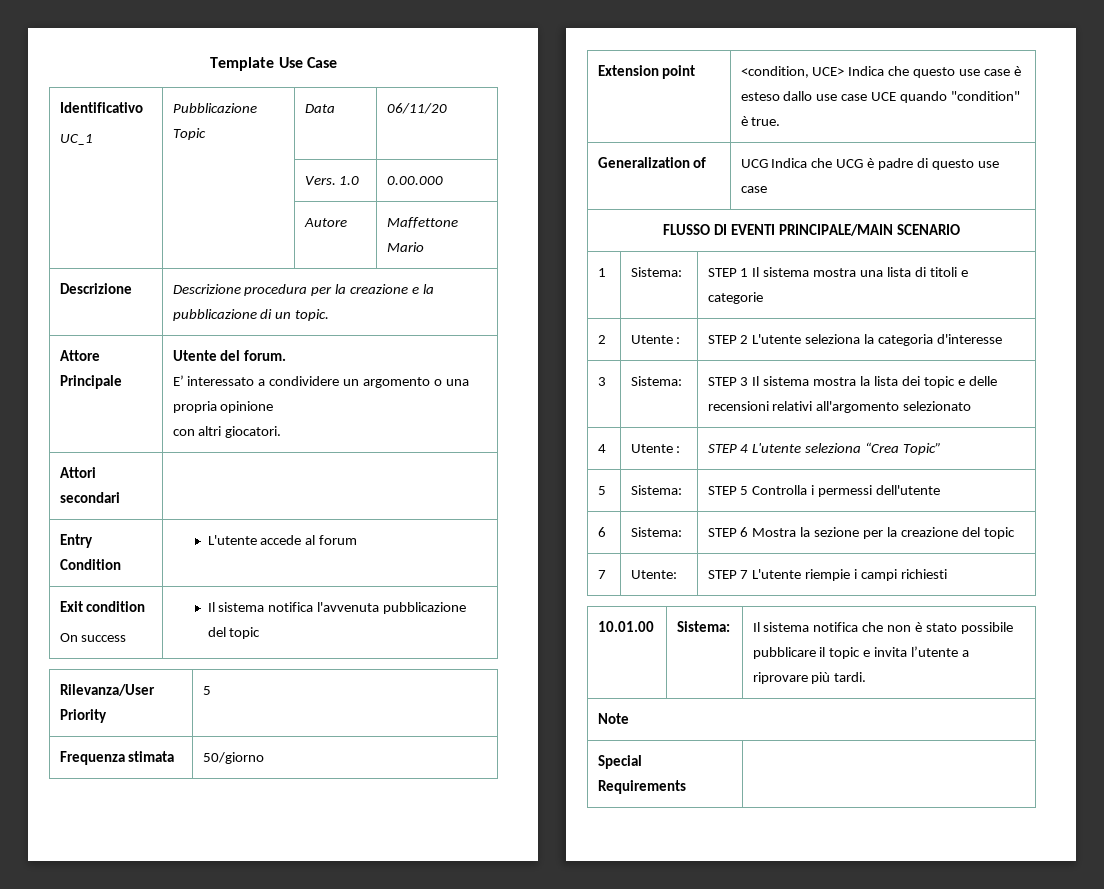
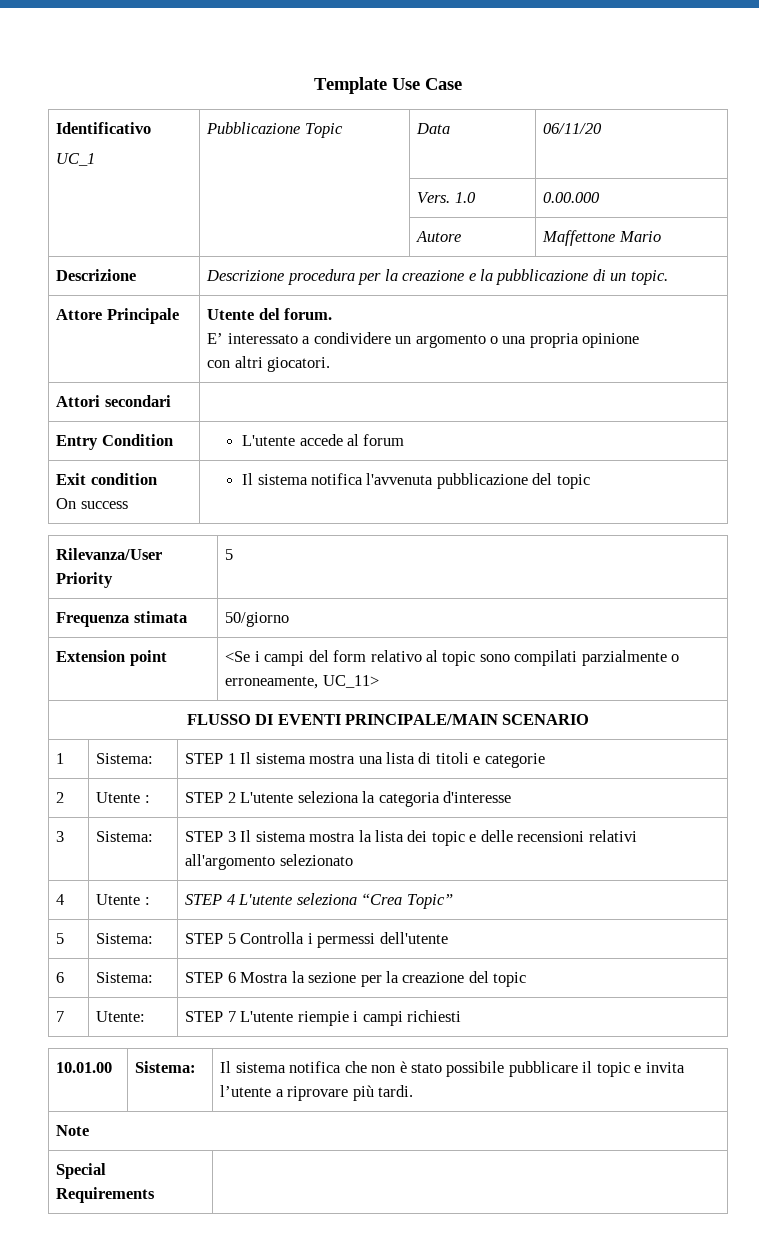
- Extension point | <condition, UCE> Indica che questo use case è esteso dallo use case UCE quando "condition" è true.
- Generalization of | UCG Indica che UCG è padre di questo use case
+ Extension point | <Se i campi del form relativo al topic sono compilati parzialmente o erroneamente, UC_11>

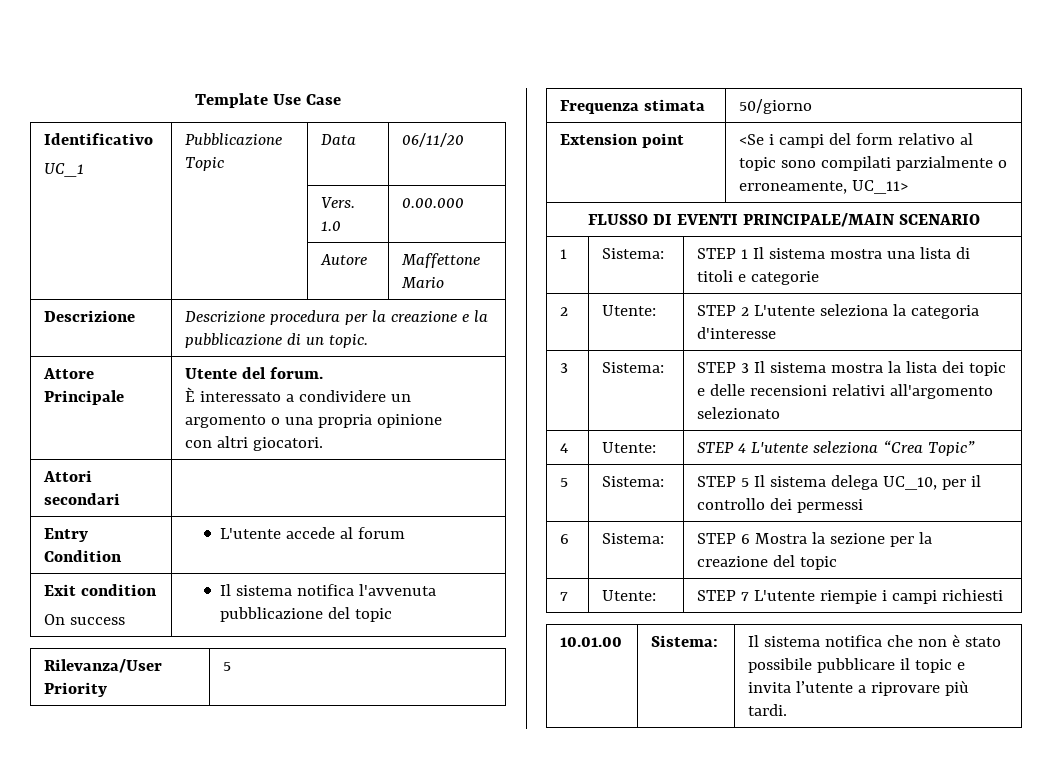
  Attore Principale | Utente del forum.
- E’ interessato a condividere un argomento o una propria opinione
+ È interessato a condividere un argomento o una propria opinione
- 2 | Utente : | STEP 2 L'utente seleziona la categoria d'interesse
+ 2 | Utente: | STEP 2 L'utente seleziona la categoria d'interesse
- 4 | Utente : | STEP 4 L'utente seleziona “Crea Topic”
+ 4 | Utente: | STEP 4 L'utente seleziona “Crea Topic”
- 5 | Sistema: | STEP 5 Controlla i permessi dell'utente
+ 5 | Sistema: | STEP 5 Il sistema delega UC_10, per il controllo dei permessi
- Note
- Special Requirements |

